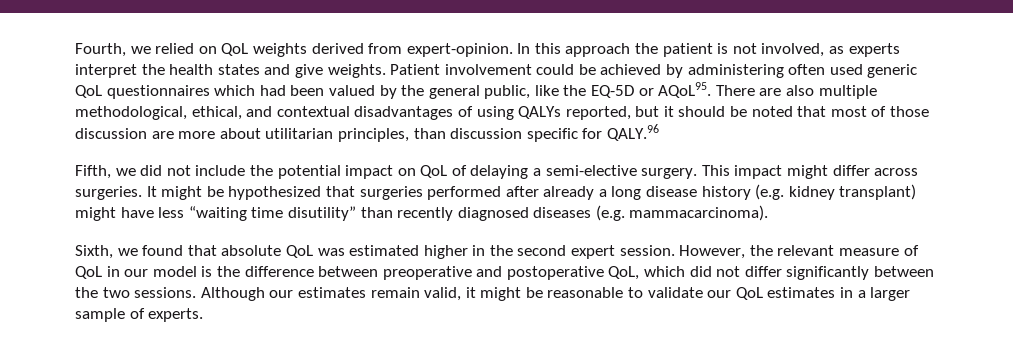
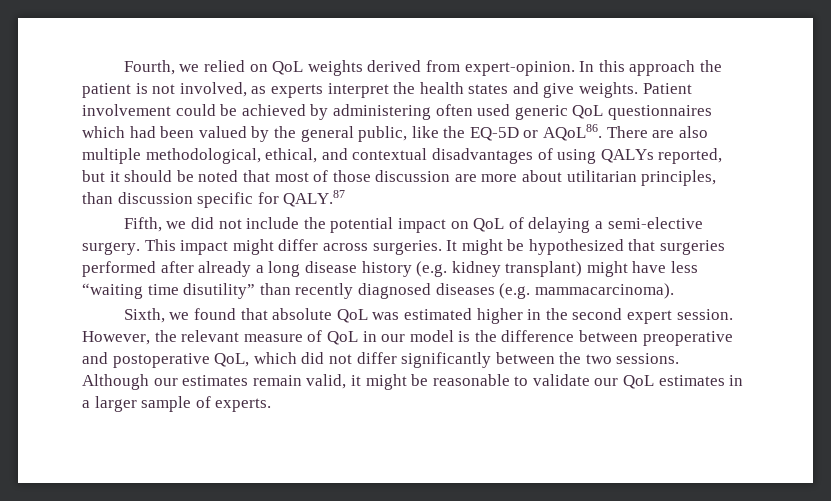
- Patient involvement could be achieved by administering often used generic QoL questionnaires which had been valued by the general public, like the EQ-5D or AQoL95.
+ Patient involvement could be achieved by administering often used generic QoL questionnaires which had been valued by the general public, like the EQ-5D or AQoL86.
- There are also multiple methodological, ethical, and contextual disadvantages of using QALYs reported, but it should be noted that most of those discussion are more about utilitarian principles, than discussion specific for QALY.96
+ There are also multiple methodological, ethical, and contextual disadvantages of using QALYs reported, but it should be noted that most of those discussion are more about utilitarian principles, than discussion specific for QALY.87

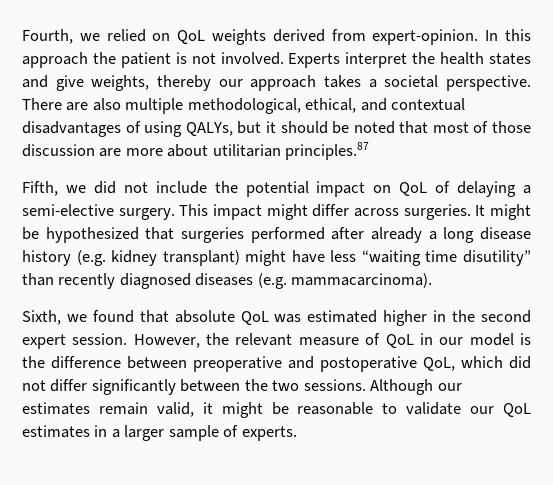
- In this approach the patient is not involved, as experts interpret the health states and give weights. Patient involvement could be achieved by administering often used generic QoL questionnaires which had been valued by the general public, like the EQ-5D or AQoL86.
+ In this approach the patient is not involved. Experts interpret the health states and give weights, thereby our approach takes a societal perspective.
- There are also multiple methodological, ethical, and contextual disadvantages of using QALYs reported, but it should be noted that most of those discussion are more about utilitarian principles, than discussion specific for QALY.87
+ There are also multiple methodological, ethical, and contextual disadvantages of using QALYs, but it should be noted that most of those discussion are more about utilitarian principles.87

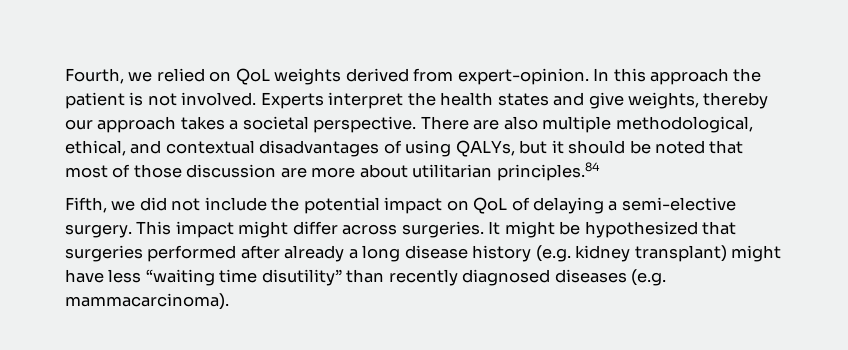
- There are also multiple methodological, ethical, and contextual disadvantages of using QALYs, but it should be noted that most of those discussion are more about utilitarian principles.87
+ There are also multiple methodological, ethical, and contextual disadvantages of using QALYs, but it should be noted that most of those discussion are more about utilitarian principles.84
- Sixth, we found that absolute QoL was estimated higher in the second expert session. However, the relevant measure of QoL in our model is the difference between preoperative and postoperative QoL, which did not differ significantly between the two sessions. Although our estimates remain valid, it might be reasonable to validate our QoL estimates in a larger sample of experts.

